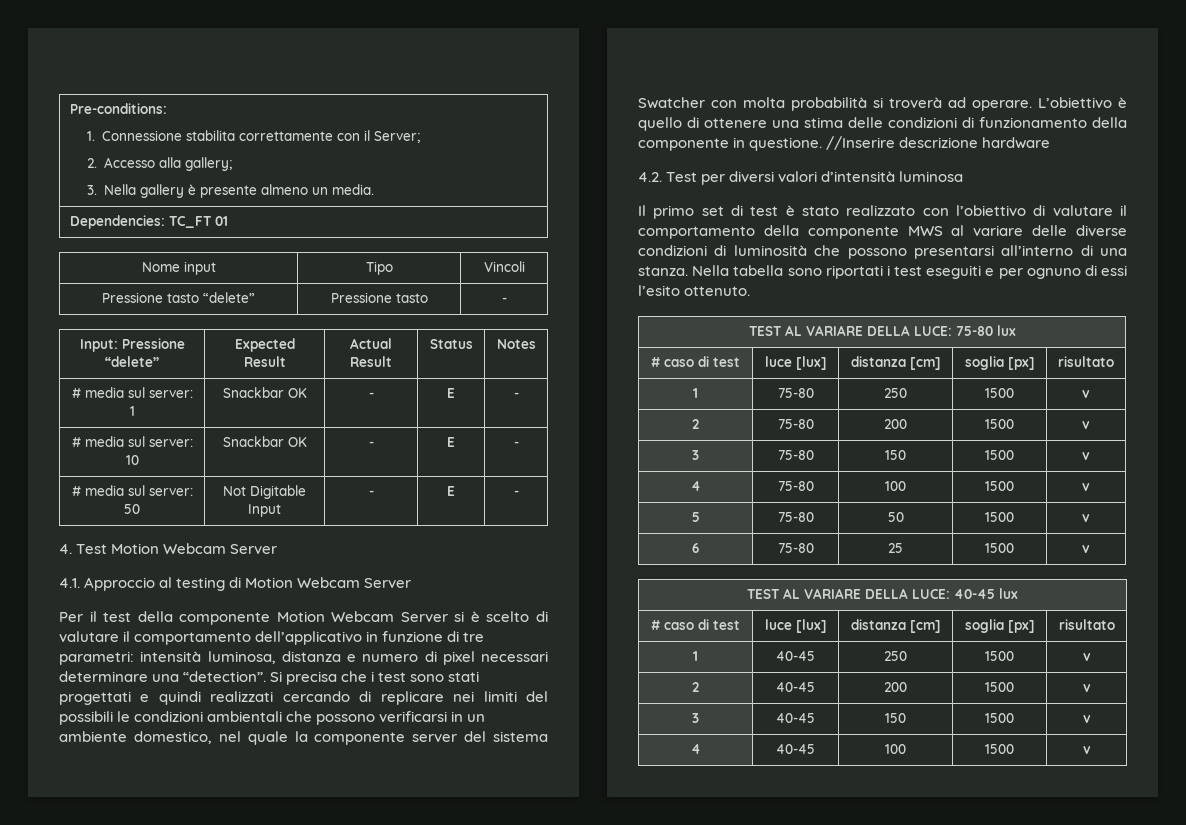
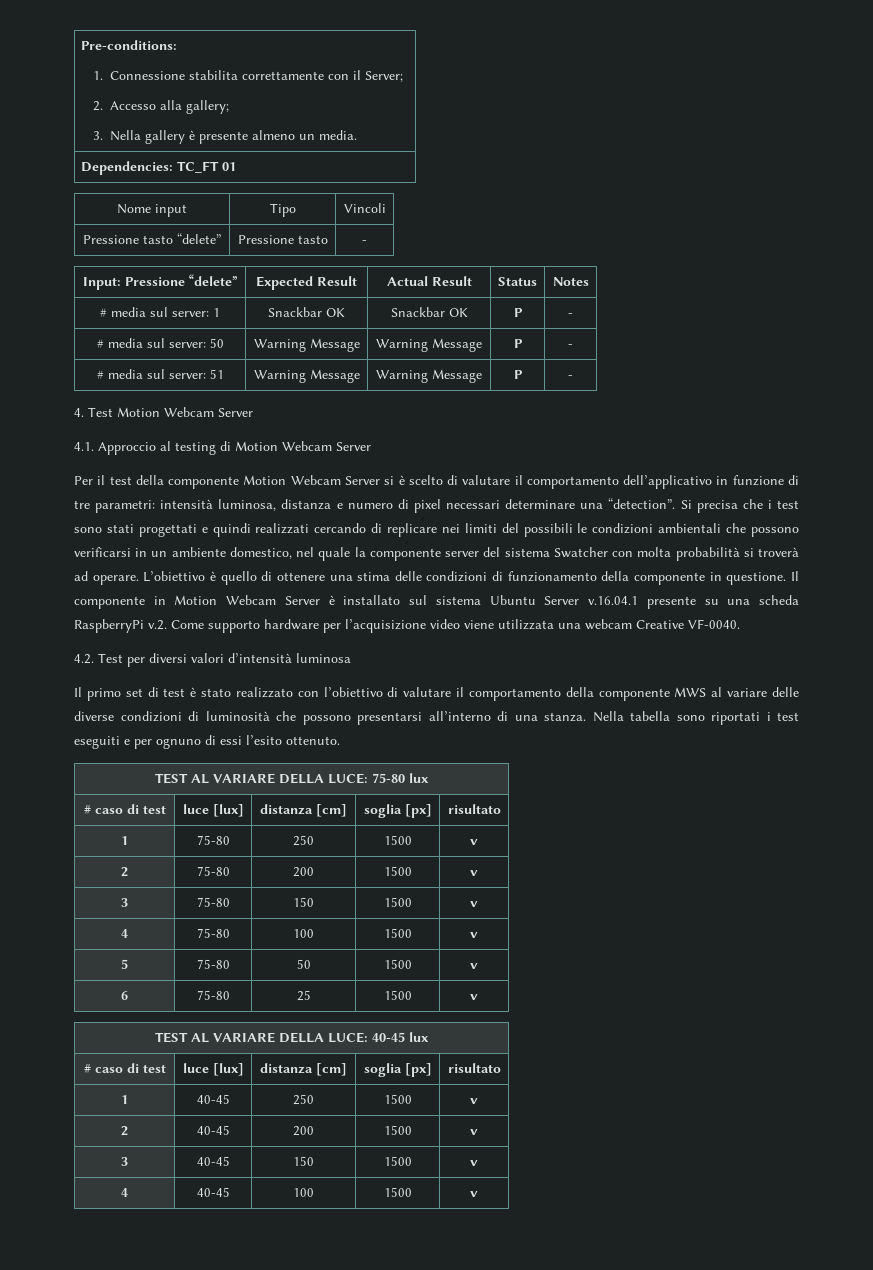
- # media sul server: 1 | Snackbar OK | - | E | -
- # media sul server: 10 | Snackbar OK | - | E | -
+ # media sul server: 1 | Snackbar OK | Snackbar OK | P | -
- # media sul server: 50 | Not Digitable Input | - | E | -
+ # media sul server: 50 | Warning Message | Warning Message | P | -
+ # media sul server: 51 | Warning Message | Warning Message | P | -
- //Inserire descrizione hardware
+ Il componente in Motion Webcam Server è installato sul sistema Ubuntu Server v.16.04.1 presente su una scheda RaspberryPi v.2. Come supporto hardware per l’acquisizione video viene utilizzata una webcam Creative VF-0040.

